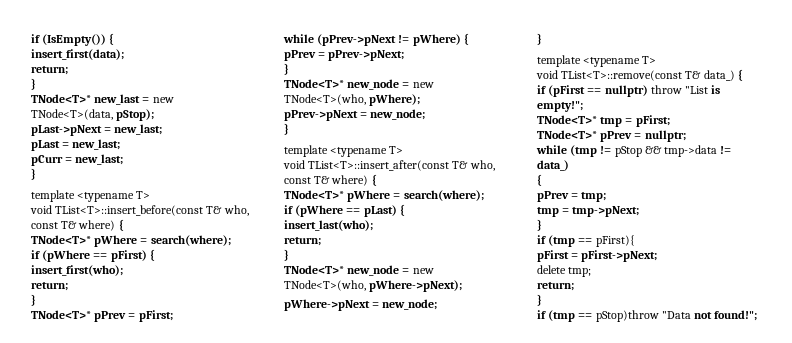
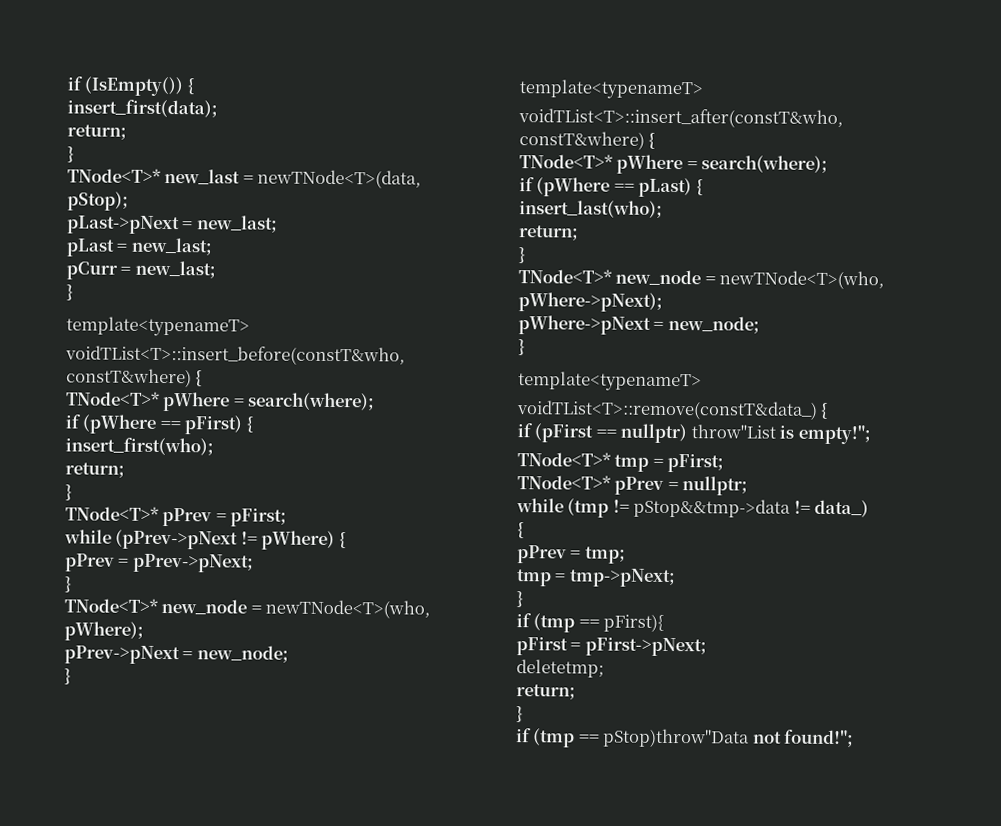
- TNode<T>* new_last = new TNode<T>(data, pStop);
+ TNode<T>* new_last = newTNode<T>(data, pStop);
  pCurr = new_last;
  }
- template <typename T>
- void TList<T>::insert_before(const T& who, const T& where) {
+ template<typenameT>
+ voidTList<T>::insert_before(constT&who, constT&where) {
- TNode<T>* new_node = new TNode<T>(who, pWhere);
+ TNode<T>* new_node = newTNode<T>(who, pWhere);
  pPrev->pNext = new_node;
  }
- template <typename T>
- void TList<T>::insert_after(const T& who, const T& where) {
+ template<typenameT>
+ voidTList<T>::insert_after(constT&who, constT&where) {
- TNode<T>* new_node = new TNode<T>(who, pWhere->pNext);
+ TNode<T>* new_node = newTNode<T>(who, pWhere->pNext);
  pWhere->pNext = new_node;
  }
- template <typename T>
- void TList<T>::remove(const T& data_) {
+ template<typenameT>
+ voidTList<T>::remove(constT&data_) {
- if (pFirst == nullptr) throw "List is empty!";
+ if (pFirst == nullptr) throw"List is empty!";
- while (tmp != pStop && tmp->data != data_)
+ while (tmp != pStop&&tmp->data != data_)
- delete tmp;
+ deletetmp;
- if (tmp == pStop)throw "Data not found!";
+ if (tmp == pStop)throw"Data not found!";

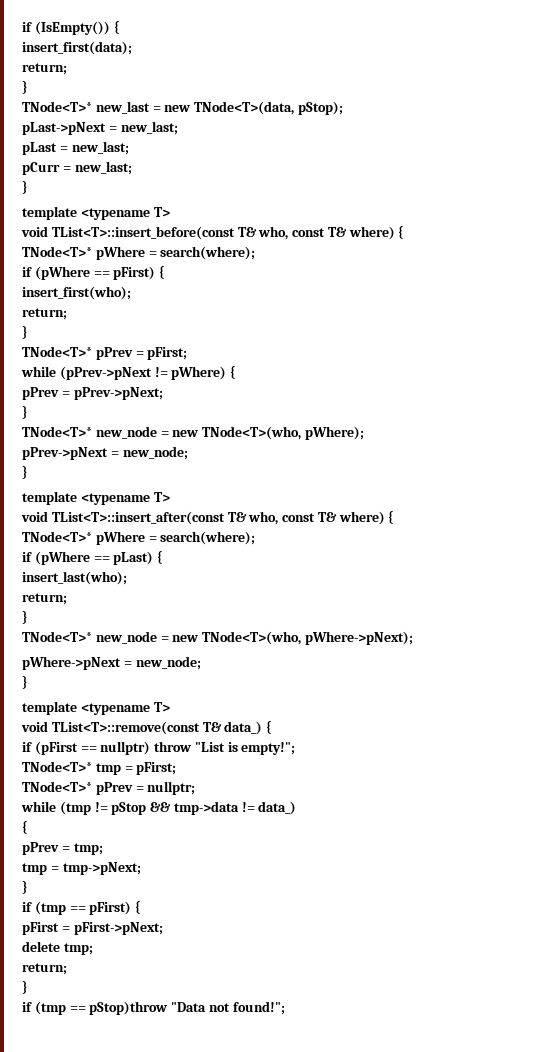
- TNode<T>* new_last = newTNode<T>(data, pStop);
+ TNode<T>* new_last = new TNode<T>(data, pStop);
  pCurr = new_last;
  }
- template<typenameT>
- voidTList<T>::insert_before(constT&who, constT&where) {
+ template <typename T>
+ void TList<T>::insert_before(const T& who, const T& where) {
- TNode<T>* new_node = newTNode<T>(who, pWhere);
+ TNode<T>* new_node = new TNode<T>(who, pWhere);
  pPrev->pNext = new_node;
  }
- template<typenameT>
- voidTList<T>::insert_after(constT&who, constT&where) {
+ template <typename T>
+ void TList<T>::insert_after(const T& who, const T& where) {
- TNode<T>* new_node = newTNode<T>(who, pWhere->pNext);
+ TNode<T>* new_node = new TNode<T>(who, pWhere->pNext);
  pWhere->pNext = new_node;
  }
- template<typenameT>
- voidTList<T>::remove(constT&data_) {
+ template <typename T>
+ void TList<T>::remove(const T& data_) {
- if (pFirst == nullptr) throw"List is empty!";
+ if (pFirst == nullptr) throw "List is empty!";
- while (tmp != pStop&&tmp->data != data_)
+ while (tmp != pStop && tmp->data != data_)
- if (tmp == pFirst){
+ if (tmp == pFirst) {
- deletetmp;
+ delete tmp;
- if (tmp == pStop)throw"Data not found!";
+ if (tmp == pStop)throw "Data not found!";

